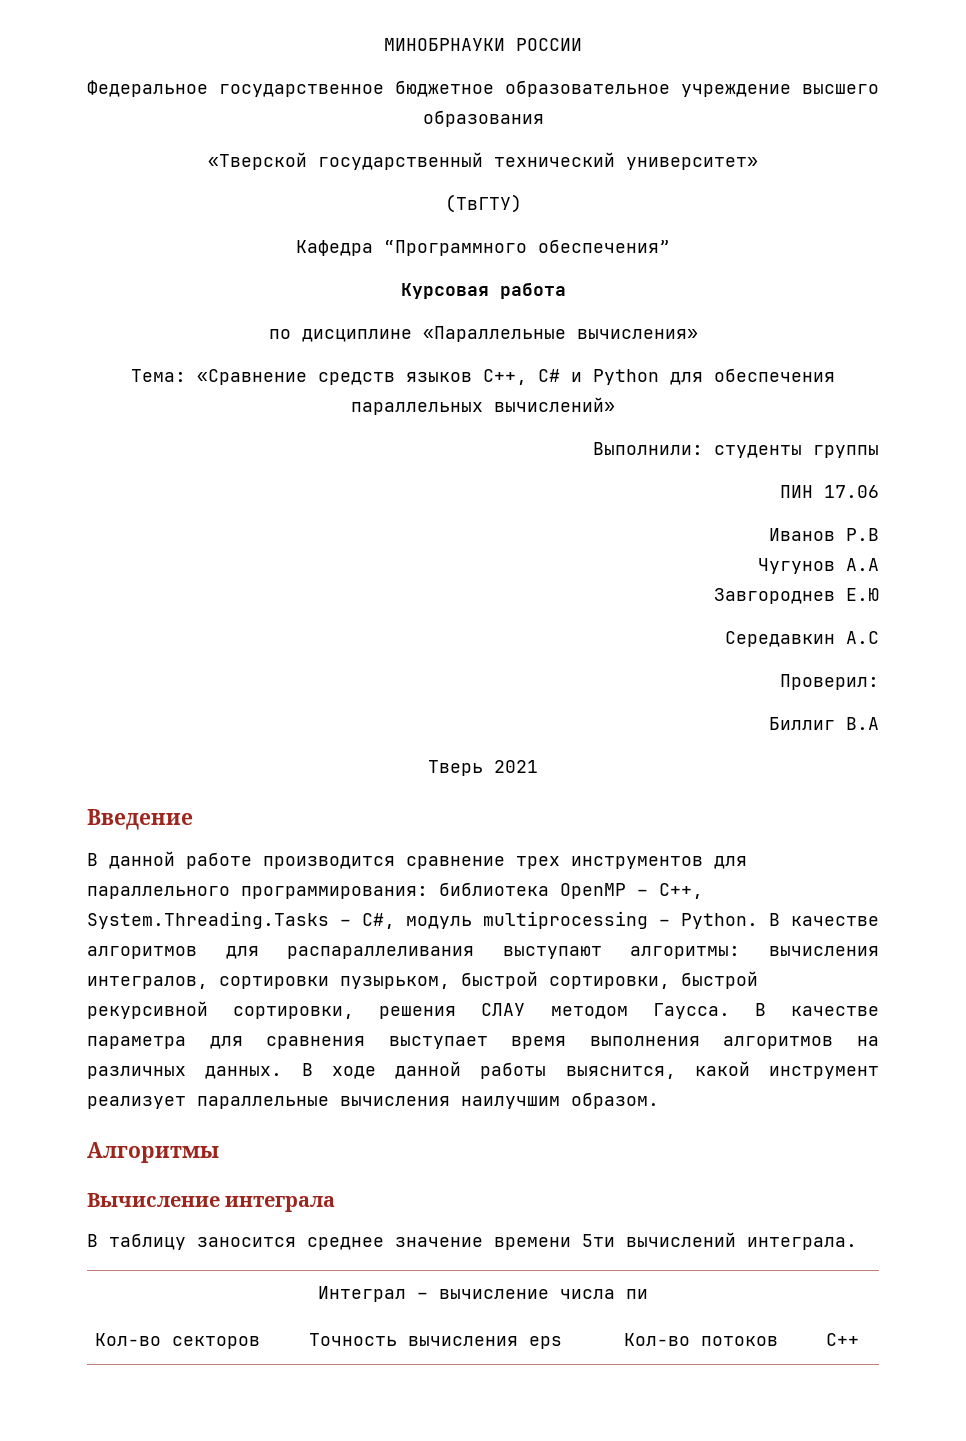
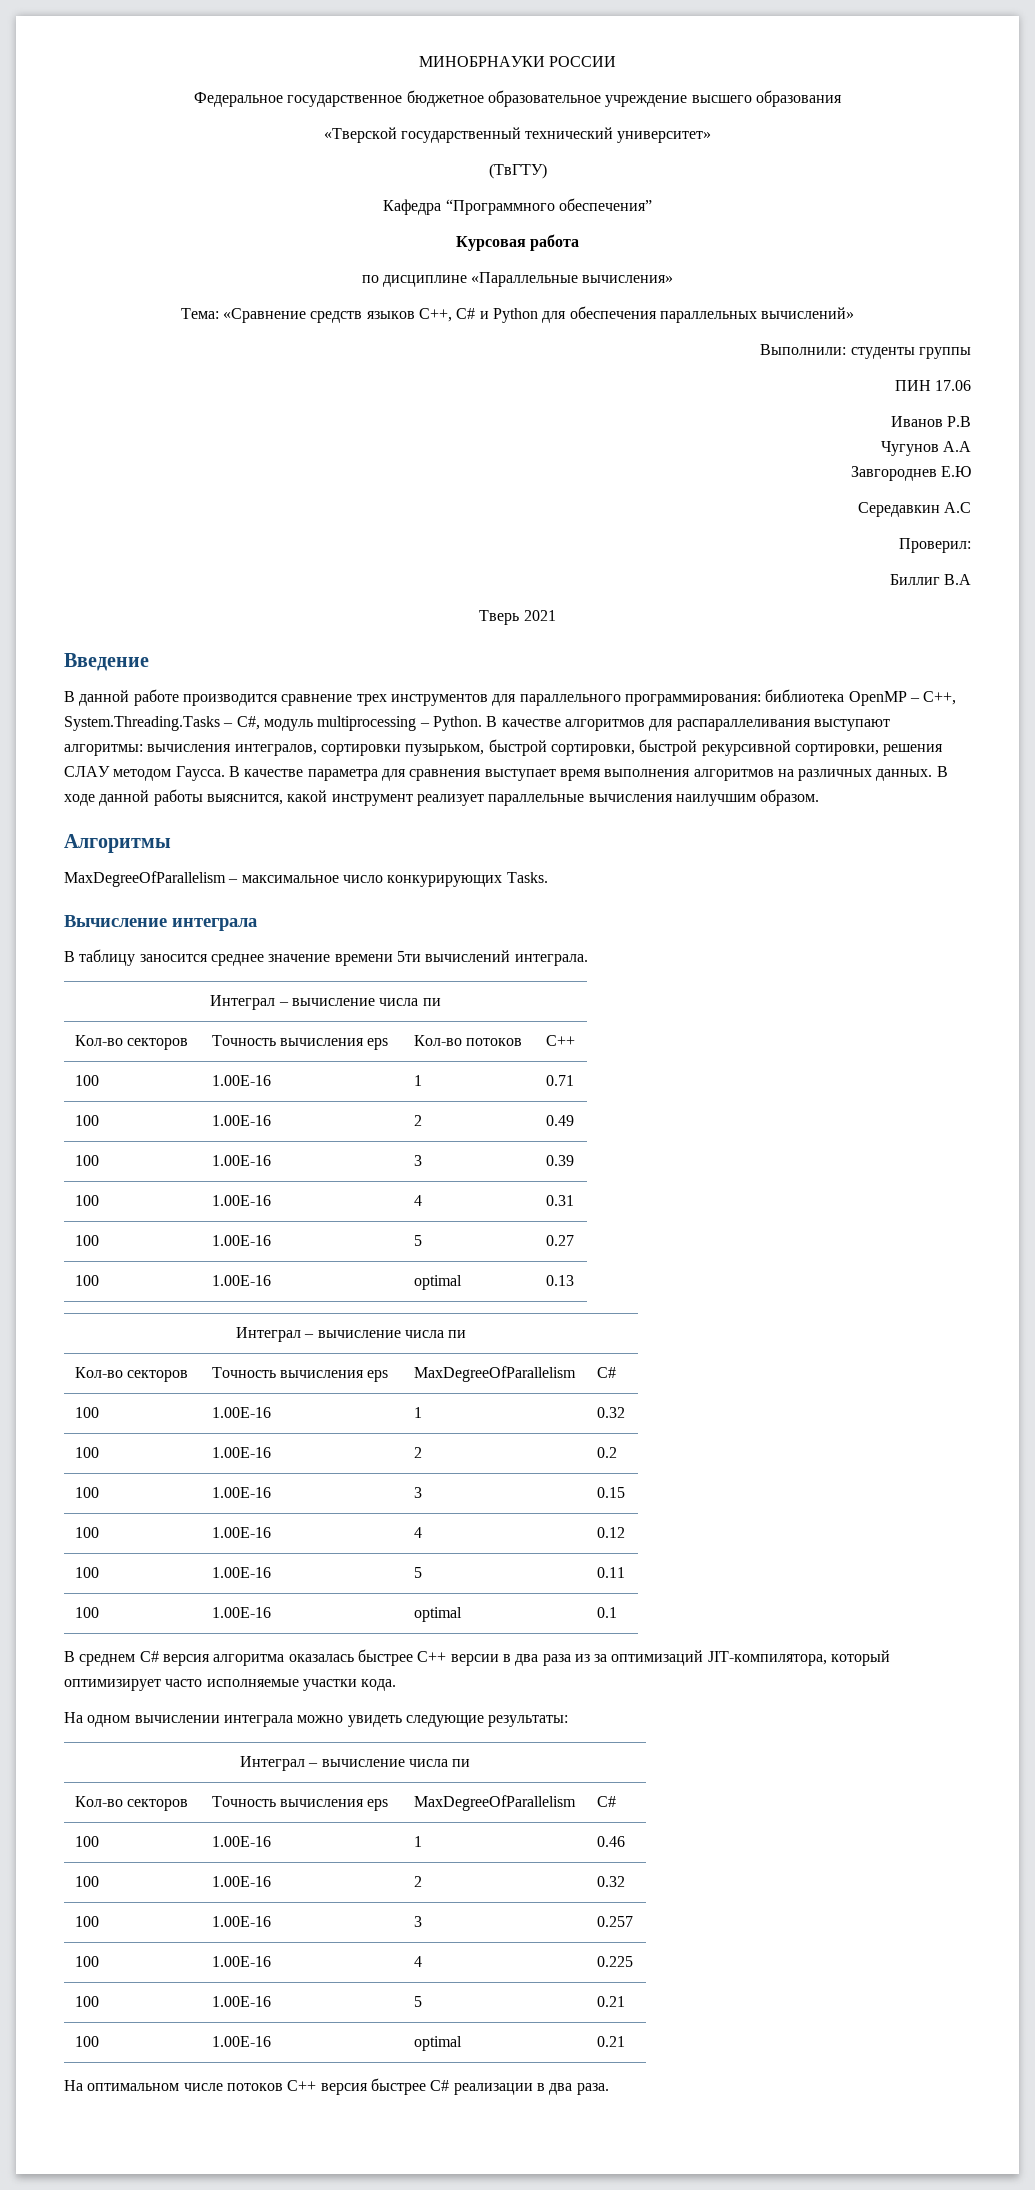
+ MaxDegreeOfParallelism – максимальное число конкурирующих Tasks.
+ 100 | 1.00E-16 | 1 | 0.71
+ 100 | 1.00E-16 | 2 | 0.49
+ 100 | 1.00E-16 | 3 | 0.39
+ 100 | 1.00E-16 | 4 | 0.31
+ 100 | 1.00E-16 | 5 | 0.27
+ 100 | 1.00E-16 | optimal | 0.13
+ Интеграл – вычисление числа пи
+ Кол-во секторов | Точность вычисления eps | MaxDegreeOfParallelism | С#
+ 100 | 1.00E-16 | 1 | 0.32
+ 100 | 1.00E-16 | 2 | 0.2
+ 100 | 1.00E-16 | 3 | 0.15
+ 100 | 1.00E-16 | 4 | 0.12
+ 100 | 1.00E-16 | 5 | 0.11
+ 100 | 1.00E-16 | optimal | 0.1
+ В среднем C# версия алгоритма оказалась быстрее C++ версии в два раза из за оптимизаций JIT-компилятора, который оптимизирует часто исполняемые участки кода.
+ На одном вычислении интеграла можно увидеть следующие результаты:
+ Интеграл – вычисление числа пи
+ Кол-во секторов | Точность вычисления eps | MaxDegreeOfParallelism | С#
+ 100 | 1.00E-16 | 1 | 0.46
+ 100 | 1.00E-16 | 2 | 0.32
+ 100 | 1.00E-16 | 3 | 0.257
+ 100 | 1.00E-16 | 4 | 0.225
+ 100 | 1.00E-16 | 5 | 0.21
+ 100 | 1.00E-16 | optimal | 0.21
+ На оптимальном числе потоков C++ версия быстрее C# реализации в два раза.

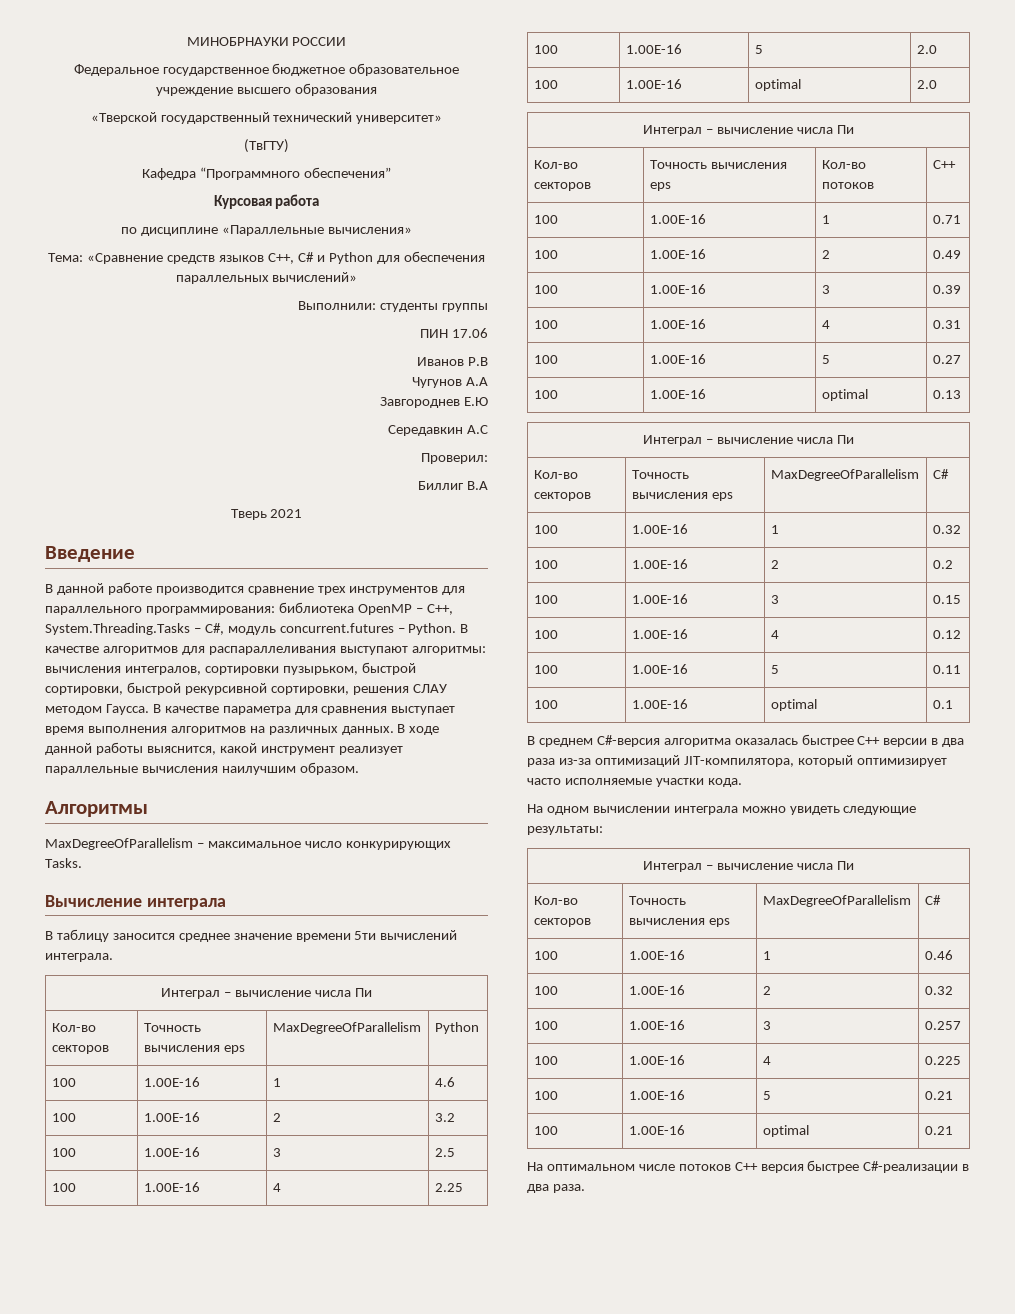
- В данной работе производится сравнение трех инструментов для параллельного программирования: библиотека OpenMP – C++, System.Threading.Tasks – C#, модуль multiprocessing – Python.
+ В данной работе производится сравнение трех инструментов для параллельного программирования: библиотека OpenMP – C++, System.Threading.Tasks – C#, модуль concurrent.futures – Python.
  В таблицу заносится среднее значение времени 5ти вычислений интеграла.
- Интеграл – вычисление числа пи
+ Интеграл – вычисление числа Пи
+ Кол-во секторов | Точность вычисления eps | MaxDegreeOfParallelism | Python
+ 100 | 1.00E-16 | 1 | 4.6
+ 100 | 1.00E-16 | 2 | 3.2
+ 100 | 1.00E-16 | 3 | 2.5
+ 100 | 1.00E-16 | 4 | 2.25
+ 100 | 1.00E-16 | 5 | 2.0
+ 100 | 1.00E-16 | optimal | 2.0
+ Интеграл – вычисление числа Пи
  100 | 1.00E-16 | optimal | 0.13
- Интеграл – вычисление числа пи
+ Интеграл – вычисление числа Пи
- В среднем C# версия алгоритма оказалась быстрее C++ версии в два раза из за оптимизаций JIT-компилятора, который оптимизирует часто исполняемые участки кода.
+ В среднем C#-версия алгоритма оказалась быстрее C++ версии в два раза из-за оптимизаций JIT-компилятора, который оптимизирует часто исполняемые участки кода.
  На одном вычислении интеграла можно увидеть следующие результаты:
- Интеграл – вычисление числа пи
+ Интеграл – вычисление числа Пи
- На оптимальном числе потоков C++ версия быстрее C# реализации в два раза.
+ На оптимальном числе потоков C++ версия быстрее C#-реализации в два раза.

